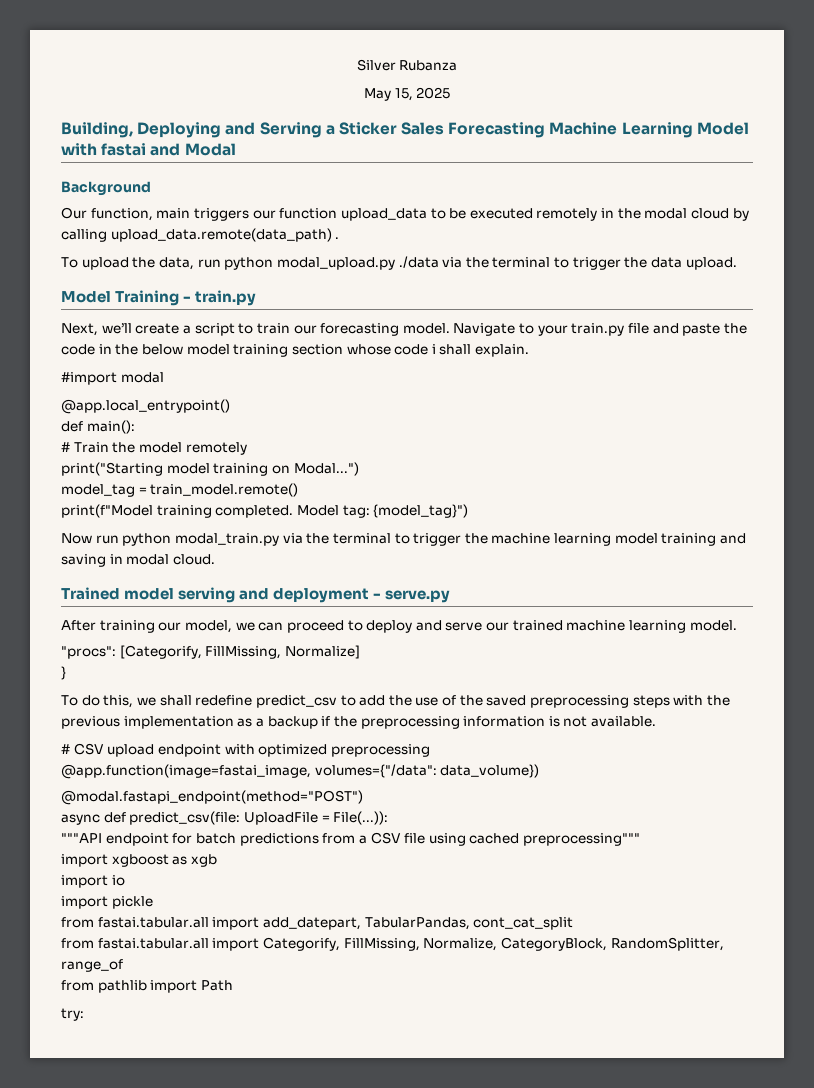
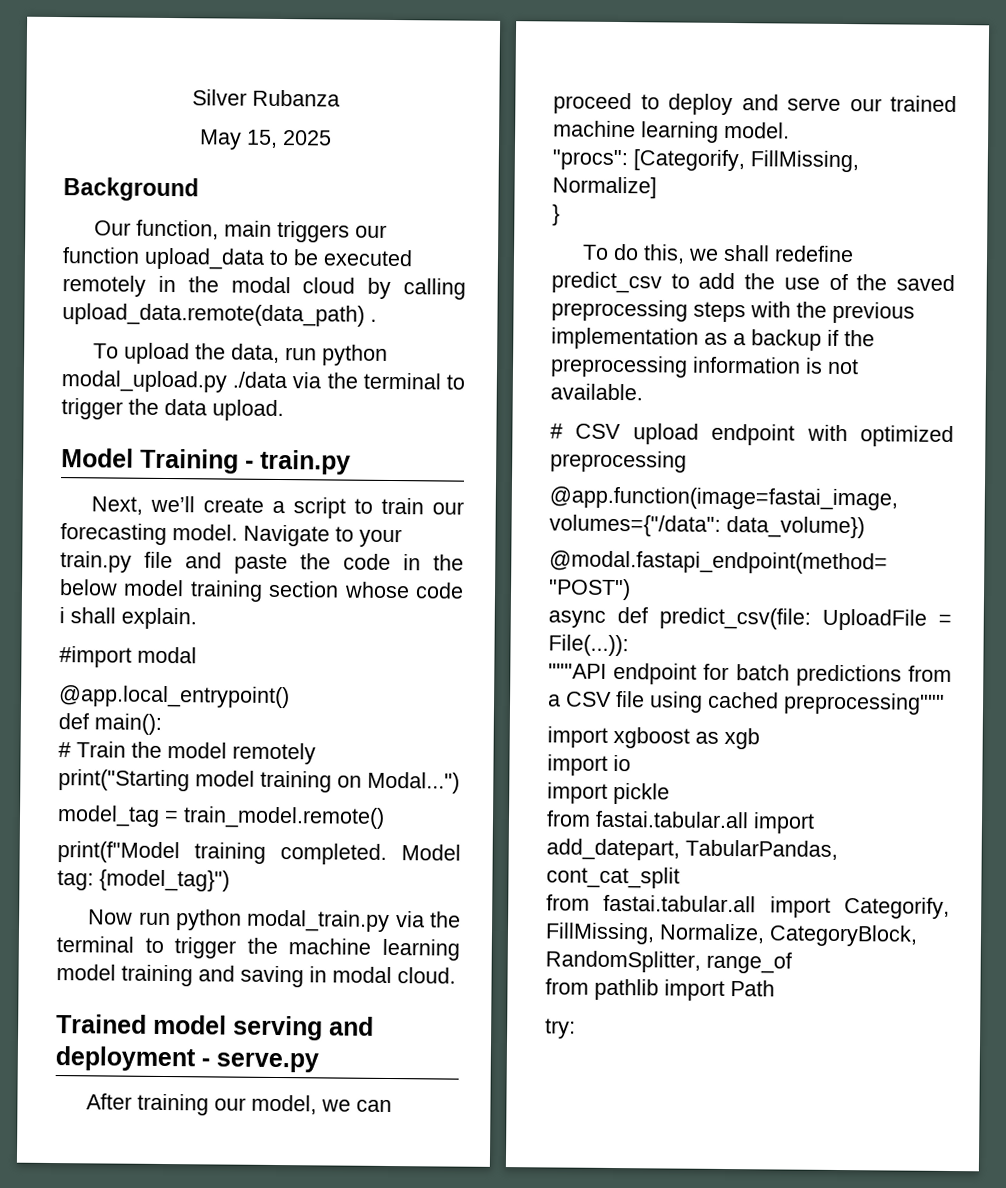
- Building, Deploying and Serving a Sticker Sales Forecasting Machine Learning Model with fastai and Modal

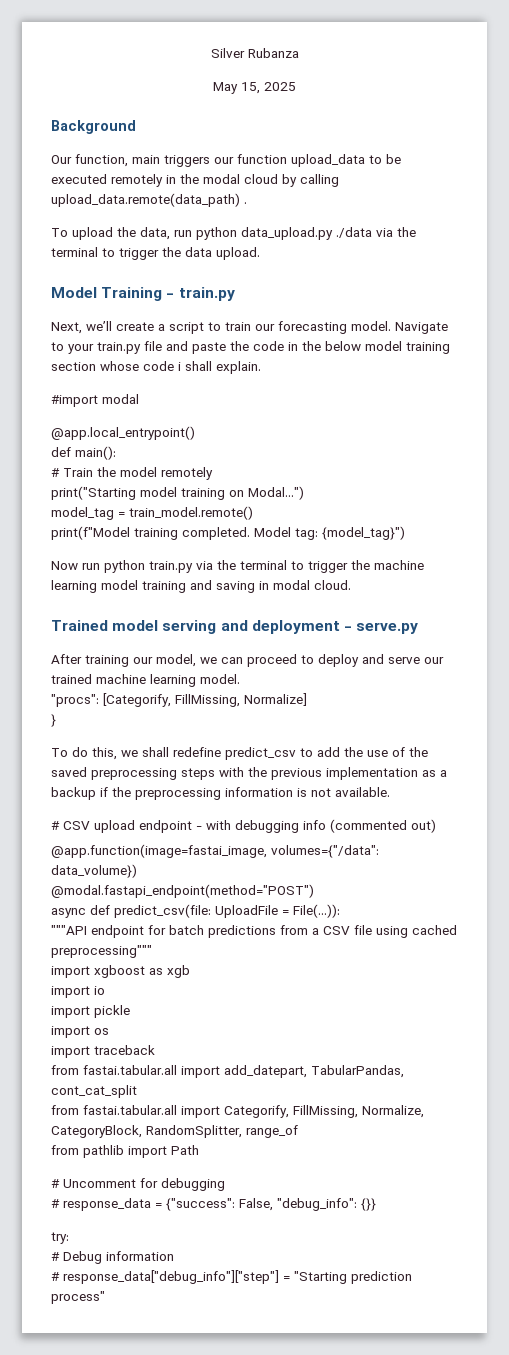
- To upload the data, run python modal_upload.py ./data via the terminal to trigger the data upload.
+ To upload the data, run python data_upload.py ./data via the terminal to trigger the data upload.
- Now run python modal_train.py via the terminal to trigger the machine learning model training and saving in modal cloud.
+ Now run python train.py via the terminal to trigger the machine learning model training and saving in modal cloud.
- # CSV upload endpoint with optimized preprocessing
+ # CSV upload endpoint - with debugging info (commented out)
+ import os
+ import traceback
+ # Uncomment for debugging
+ # response_data = {"success": False, "debug_info": {}}
  try:
+ # Debug information
+ # response_data["debug_info"]["step"] = "Starting prediction process"

